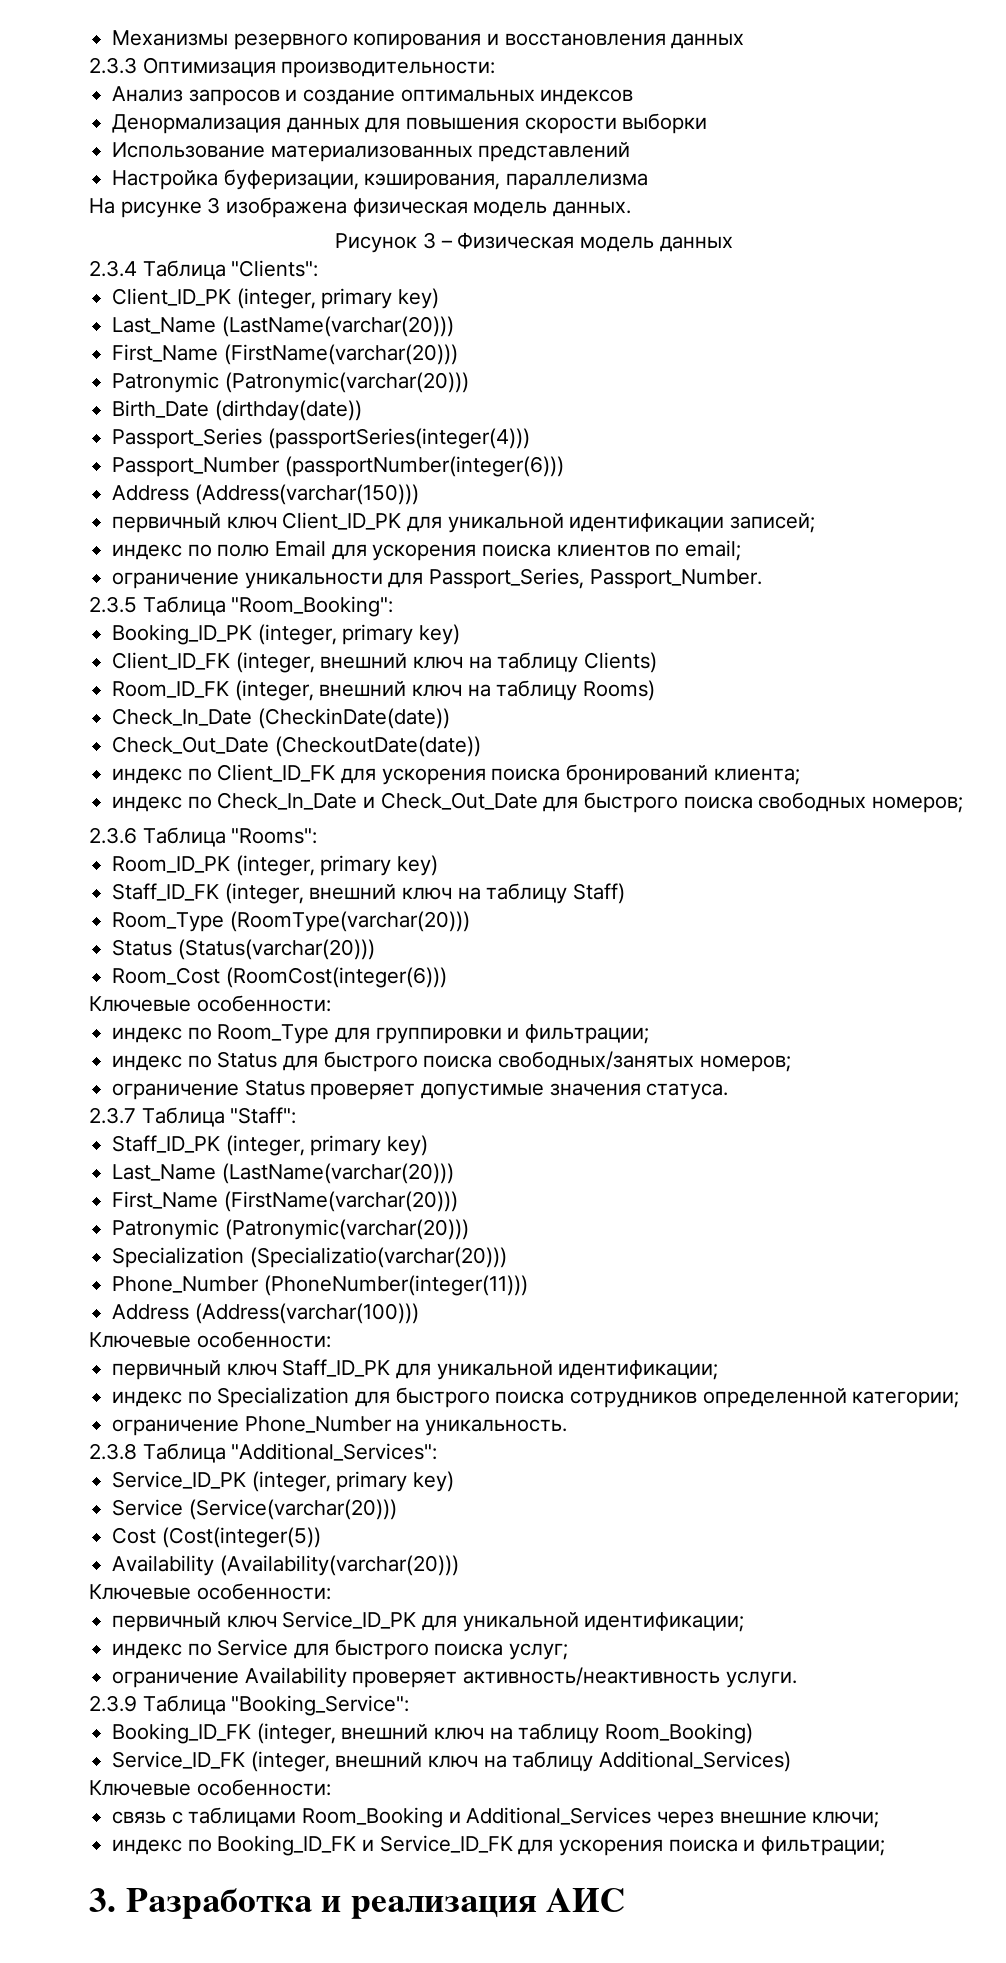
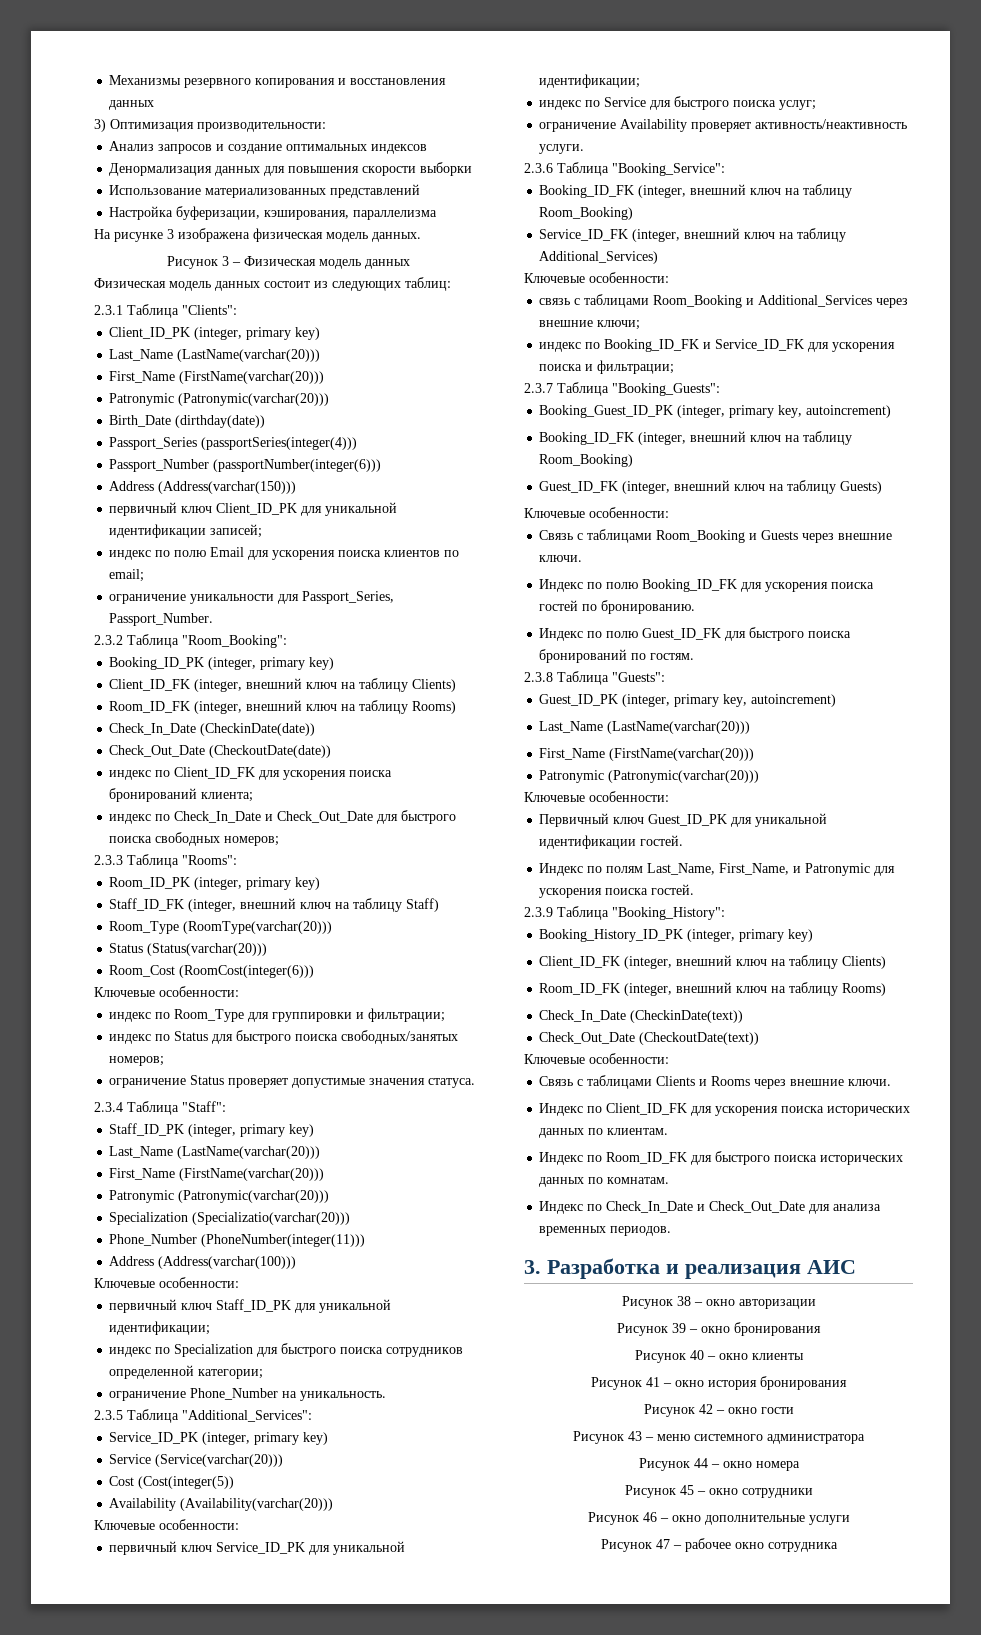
- 2.3.3 Оптимизация производительности:
+ 3) Оптимизация производительности:
- 2.3.4 Таблица "Clients":
+ Физическая модель данных состоит из следующих таблиц:
+ 2.3.1 Таблица "Clients":
- 2.3.5 Таблица "Room_Booking":
+ 2.3.2 Таблица "Room_Booking":
- 2.3.6 Таблица "Rooms":
+ 2.3.3 Таблица "Rooms":
- 2.3.7 Таблица "Staff":
+ 2.3.4 Таблица "Staff":
- 2.3.8 Таблица "Additional_Services":
+ 2.3.5 Таблица "Additional_Services":
- 2.3.9 Таблица "Booking_Service":
+ 2.3.6 Таблица "Booking_Service":
+ 2.3.7 Таблица "Booking_Guests":
+ Booking_Guest_ID_PK (integer, primary key, autoincrement)
+ Booking_ID_FK (integer, внешний ключ на таблицу Room_Booking)
+ Guest_ID_FK (integer, внешний ключ на таблицу Guests)
+ Ключевые особенности:
+ Связь с таблицами Room_Booking и Guests через внешние ключи.
+ Индекс по полю Booking_ID_FK для ускорения поиска гостей по бронированию.
+ Индекс по полю Guest_ID_FK для быстрого поиска бронирований по гостям.
+ 2.3.8 Таблица "Guests":
+ Guest_ID_PK (integer, primary key, autoincrement)
+ Last_Name (LastName(varchar(20)))
+ First_Name (FirstName(varchar(20)))
+ Patronymic (Patronymic(varchar(20)))
+ Ключевые особенности:
+ Первичный ключ Guest_ID_PK для уникальной идентификации гостей.
+ Индекс по полям Last_Name, First_Name, и Patronymic для ускорения поиска гостей.
+ 2.3.9 Таблица "Booking_History":
+ Booking_History_ID_PK (integer, primary key)
+ Client_ID_FK (integer, внешний ключ на таблицу Clients)
+ Room_ID_FK (integer, внешний ключ на таблицу Rooms)
+ Check_In_Date (CheckinDate(text))
+ Check_Out_Date (CheckoutDate(text))
+ Ключевые особенности:
+ Связь с таблицами Clients и Rooms через внешние ключи.
+ Индекс по Client_ID_FK для ускорения поиска исторических данных по клиентам.
+ Индекс по Room_ID_FK для быстрого поиска исторических данных по комнатам.
+ Индекс по Check_In_Date и Check_Out_Date для анализа временных периодов.
+ Рисунок 38 – окно авторизации
+ Рисунок 39 – окно бронирования
+ Рисунок 40 – окно клиенты
+ Рисунок 41 – окно история бронирования
+ Рисунок 42 – окно гости
+ Рисунок 43 – меню системного администратора
+ Рисунок 44 – окно номера
+ Рисунок 45 – окно сотрудники
+ Рисунок 46 – окно дополнительные услуги
+ Рисунок 47 – рабочее окно сотрудника

